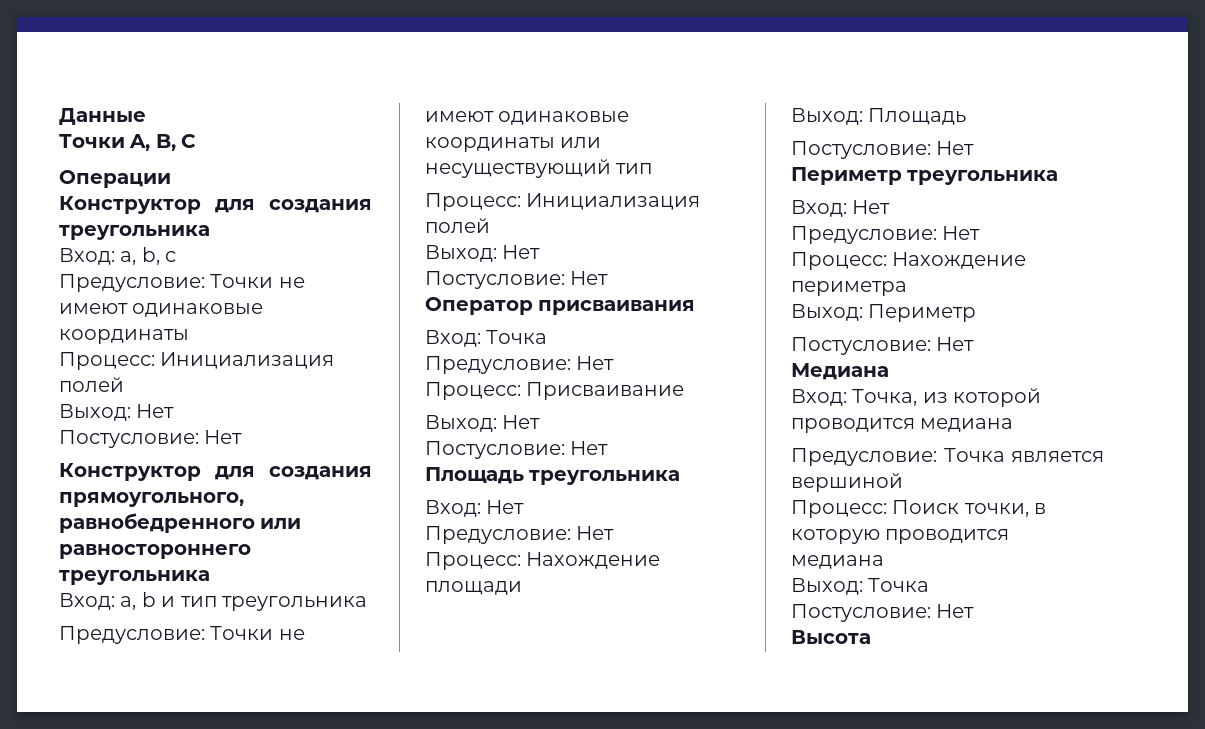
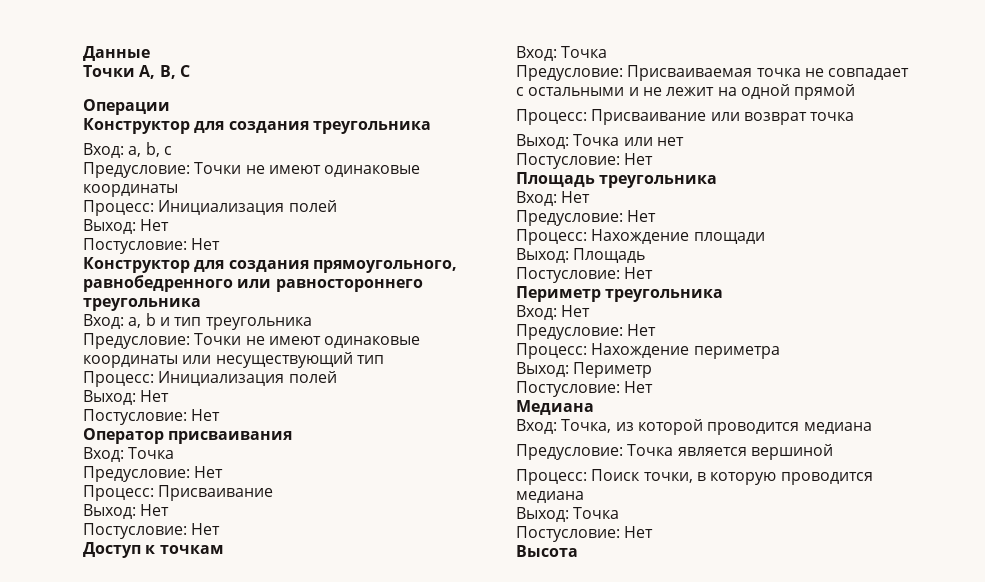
+ Доступ к точкам
+ Вход: Точка
+ Предусловие: Присваиваемая точка не совпадает с остальными и не лежит на одной прямой
+ Процесс: Присваивание или возврат точка
+ Выход: Точка или нет
+ Постусловие: Нет

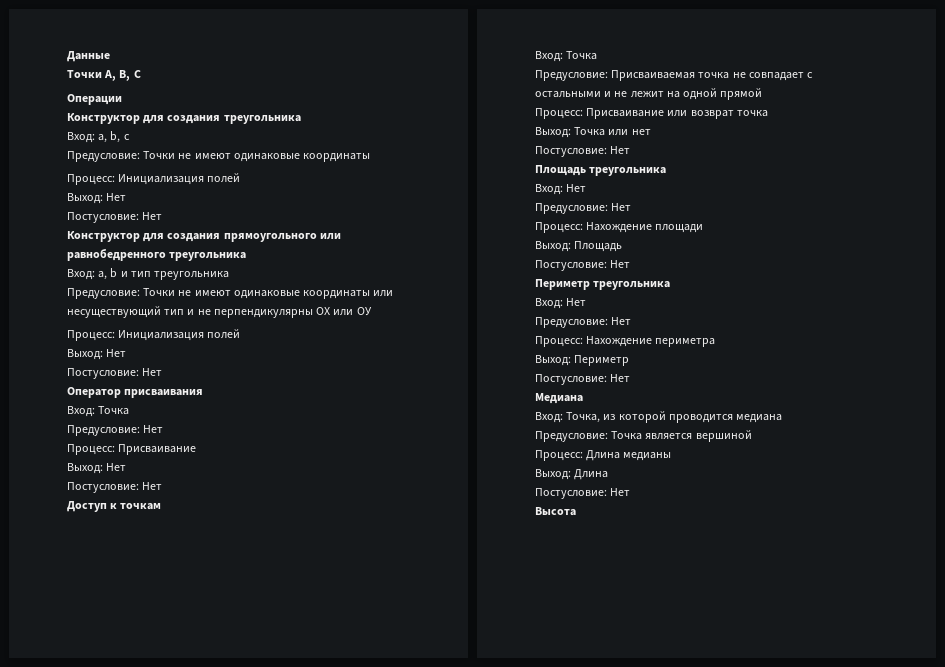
- Конструктор для создания прямоугольного, равнобедренного или равностороннего треугольника
+ Конструктор для создания прямоугольного или равнобедренного треугольника
- Предусловие: Точки не имеют одинаковые координаты или несуществующий тип
+ Предусловие: Точки не имеют одинаковые координаты или несуществующий тип и не перпендикулярны ОХ или ОУ
- Процесс: Поиск точки, в которую проводится медиана
- Выход: Точка
+ Процесс: Длина медианы
+ Выход: Длина

